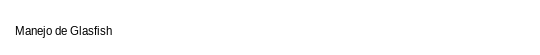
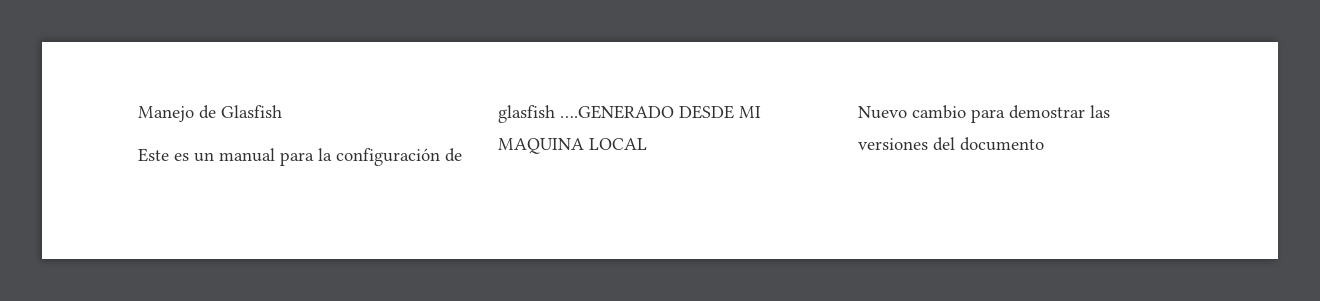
+ Este es un manual para la configuración de glasfish ….GENERADO DESDE MI MAQUINA LOCAL
+ Nuevo cambio para demostrar las versiones del documento

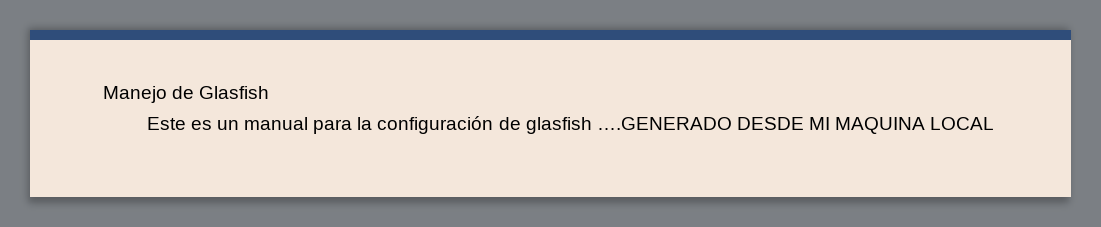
- Nuevo cambio para demostrar las versiones del documento

